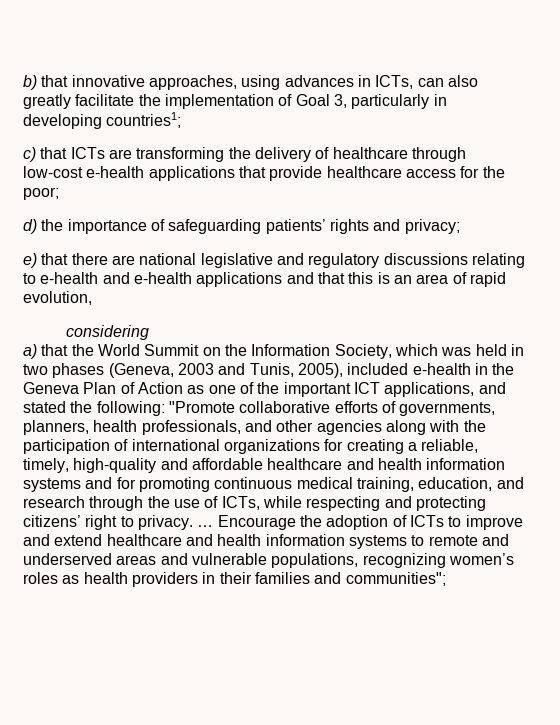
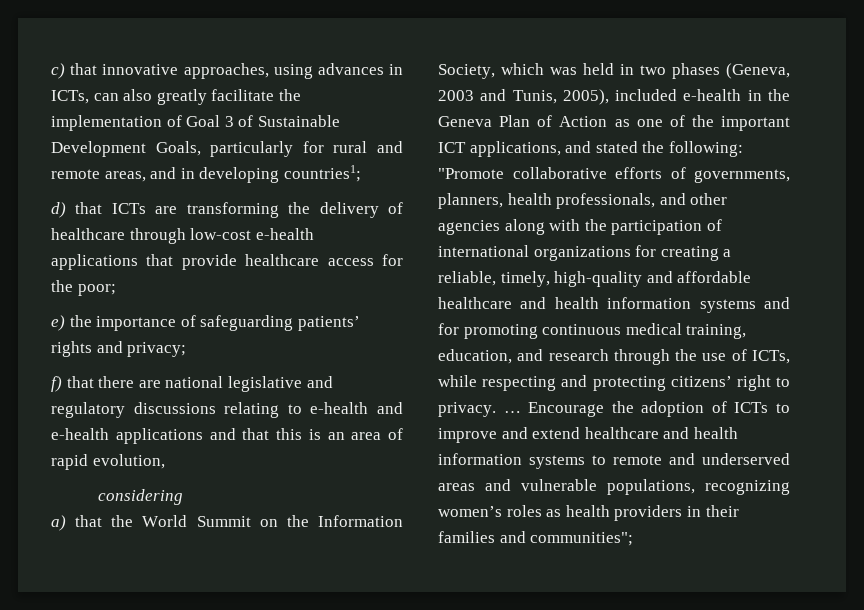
- b) that innovative approaches, using advances in ICTs, can also greatly facilitate the implementation of Goal 3, particularly in developing countries1;
+ c) that innovative approaches, using advances in ICTs, can also greatly facilitate the implementation of Goal 3 of Sustainable Development Goals, particularly for rural and remote areas, and in developing countries1;
- c) that ICTs are transforming the delivery of healthcare through low-cost e-health applications that provide healthcare access for the poor;
+ d) that ICTs are transforming the delivery of healthcare through low-cost e-health applications that provide healthcare access for the poor;
- d) the importance of safeguarding patients’ rights and privacy;
+ e) the importance of safeguarding patients’ rights and privacy;
- e) that there are national legislative and regulatory discussions relating to e-health and e-health applications and that this is an area of rapid evolution,
+ f) that there are national legislative and regulatory discussions relating to e-health and e-health applications and that this is an area of rapid evolution,

